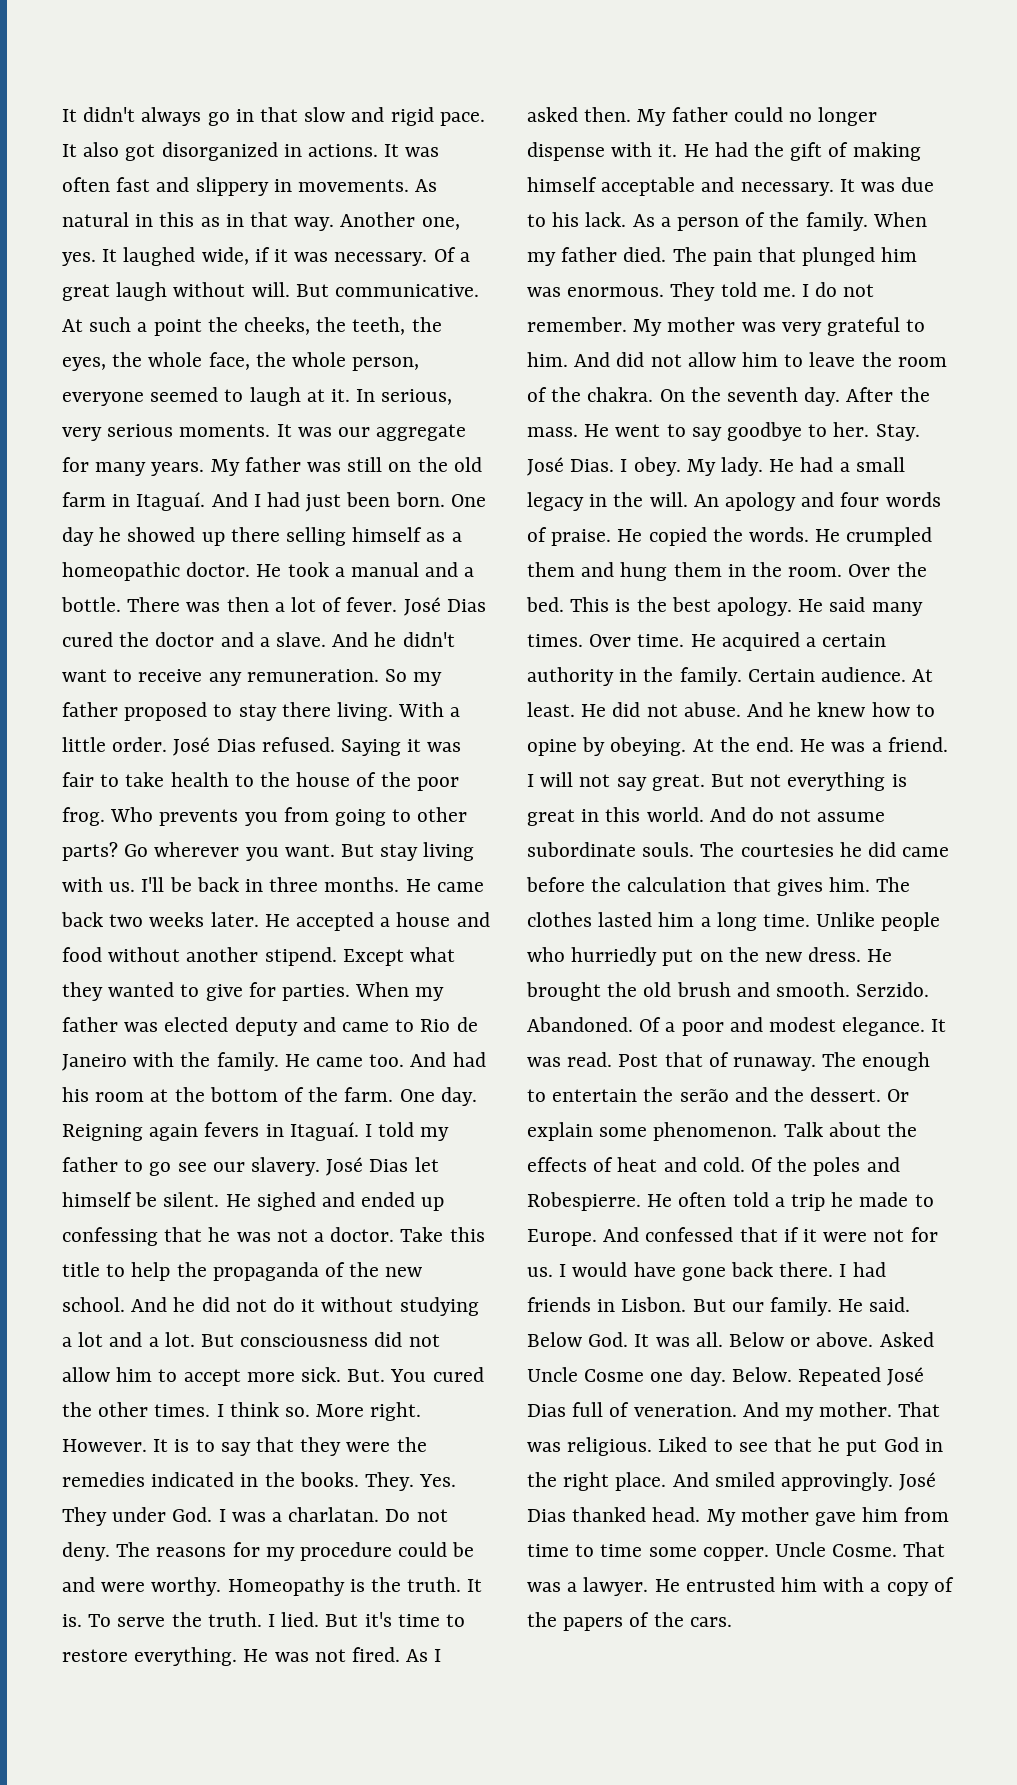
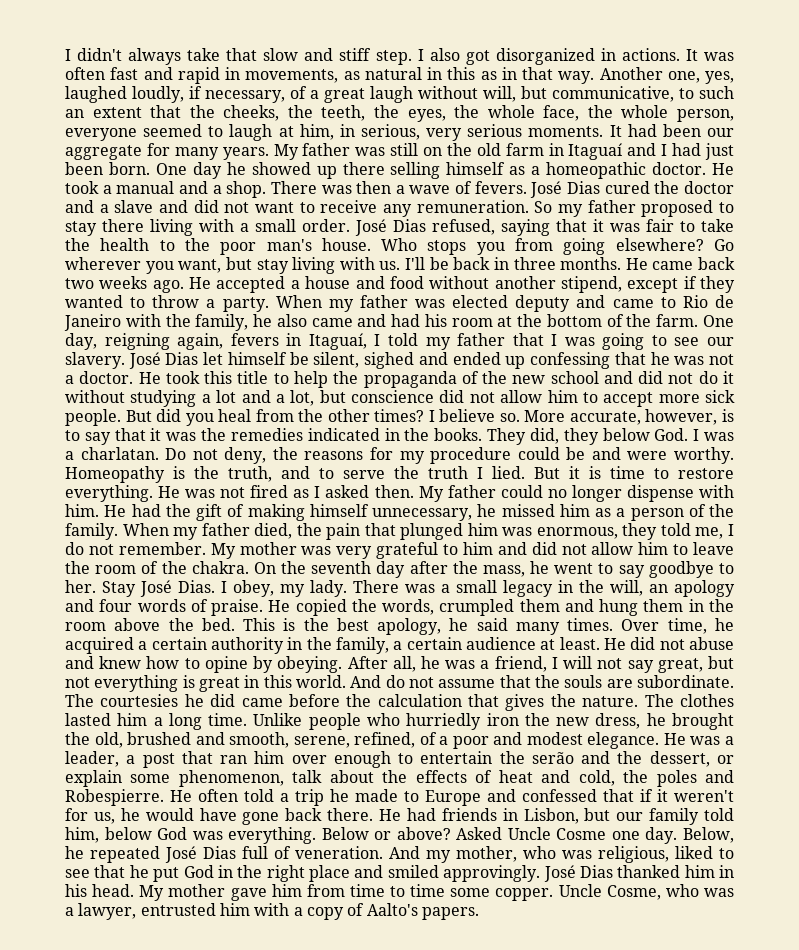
- It didn't always go in that slow and rigid pace. It also got disorganized in actions.
+ I didn't always take that slow and stiff step. I also got disorganized in actions.
- It was often fast and slippery in movements. As natural in this as in that way.
+ It was often fast and rapid in movements, as natural in this as in that way.
- Another one, yes. It laughed wide, if it was necessary. Of a great laugh without will. But communicative. At such a point the cheeks, the teeth, the eyes, the whole face, the whole person, everyone seemed to laugh at it. In serious, very serious moments.
+ Another one, yes, laughed loudly, if necessary, of a great laugh without will, but communicative, to such an extent that the cheeks, the teeth, the eyes, the whole face, the whole person, everyone seemed to laugh at him, in serious, very serious moments.
- It was our aggregate for many years.
+ It had been our aggregate for many years.
- My father was still on the old farm in Itaguaí. And I had just been born.
+ My father was still on the old farm in Itaguaí and I had just been born.
- He took a manual and a bottle.
+ He took a manual and a shop.
- There was then a lot of fever.
+ There was then a wave of fevers.
- José Dias cured the doctor and a slave. And he didn't want to receive any remuneration.
+ José Dias cured the doctor and a slave and did not want to receive any remuneration.
- So my father proposed to stay there living. With a little order. José Dias refused. Saying it was fair to take health to the house of the poor frog. Who prevents you from going to other parts?
+ So my father proposed to stay there living with a small order. José Dias refused, saying that it was fair to take the health to the poor man's house. Who stops you from going elsewhere?
- Go wherever you want. But stay living with us.
+ Go wherever you want, but stay living with us.
- He came back two weeks later.
+ He came back two weeks ago.
- He accepted a house and food without another stipend. Except what they wanted to give for parties.
+ He accepted a house and food without another stipend, except if they wanted to throw a party.
- When my father was elected deputy and came to Rio de Janeiro with the family. He came too. And had his room at the bottom of the farm.
+ When my father was elected deputy and came to Rio de Janeiro with the family, he also came and had his room at the bottom of the farm.
- One day. Reigning again fevers in Itaguaí. I told my father to go see our slavery.
+ One day, reigning again, fevers in Itaguaí, I told my father that I was going to see our slavery.
- José Dias let himself be silent. He sighed and ended up confessing that he was not a doctor.
+ José Dias let himself be silent, sighed and ended up confessing that he was not a doctor.
- Take this title to help the propaganda of the new school. And he did not do it without studying a lot and a lot. But consciousness did not allow him to accept more sick. But. You cured the other times. I think so. More right. However. It is to say that they were the remedies indicated in the books.
+ He took this title to help the propaganda of the new school and did not do it without studying a lot and a lot, but conscience did not allow him to accept more sick people. But did you heal from the other times? I believe so. More accurate, however, is to say that it was the remedies indicated in the books.
- They. Yes. They under God. I was a charlatan.
+ They did, they below God. I was a charlatan.
- Do not deny. The reasons for my procedure could be and were worthy.
+ Do not deny, the reasons for my procedure could be and were worthy.
- Homeopathy is the truth. It is. To serve the truth. I lied.
+ Homeopathy is the truth, and to serve the truth I lied.
- But it's time to restore everything.
+ But it is time to restore everything.
- He was not fired. As I asked then.
+ He was not fired as I asked then.
- My father could no longer dispense with it.
+ My father could no longer dispense with him.
- He had the gift of making himself acceptable and necessary. It was due to his lack. As a person of the family.
+ He had the gift of making himself unnecessary, he missed him as a person of the family.
- When my father died. The pain that plunged him was enormous. They told me. I do not remember.
+ When my father died, the pain that plunged him was enormous, they told me, I do not remember.
- My mother was very grateful to him. And did not allow him to leave the room of the chakra.
+ My mother was very grateful to him and did not allow him to leave the room of the chakra.
- On the seventh day. After the mass. He went to say goodbye to her.
+ On the seventh day after the mass, he went to say goodbye to her.
- Stay. José Dias.
+ Stay José Dias.
- I obey. My lady. He had a small legacy in the will. An apology and four words of praise.
+ I obey, my lady. There was a small legacy in the will, an apology and four words of praise.
- He copied the words. He crumpled them and hung them in the room. Over the bed.
+ He copied the words, crumpled them and hung them in the room above the bed.
- This is the best apology. He said many times.
+ This is the best apology, he said many times.
- Over time. He acquired a certain authority in the family. Certain audience. At least.
+ Over time, he acquired a certain authority in the family, a certain audience at least.
- He did not abuse. And he knew how to opine by obeying.
+ He did not abuse and knew how to opine by obeying.
- At the end. He was a friend. I will not say great. But not everything is great in this world.
+ After all, he was a friend, I will not say great, but not everything is great in this world.
- And do not assume subordinate souls.
+ And do not assume that the souls are subordinate.
- The courtesies he did came before the calculation that gives him.
+ The courtesies he did came before the calculation that gives the nature.
- Unlike people who hurriedly put on the new dress. He brought the old brush and smooth. Serzido. Abandoned. Of a poor and modest elegance.
+ Unlike people who hurriedly iron the new dress, he brought the old, brushed and smooth, serene, refined, of a poor and modest elegance.
- It was read. Post that of runaway. The enough to entertain the serão and the dessert. Or explain some phenomenon. Talk about the effects of heat and cold. Of the poles and Robespierre.
+ He was a leader, a post that ran him over enough to entertain the serão and the dessert, or explain some phenomenon, talk about the effects of heat and cold, the poles and Robespierre.
- He often told a trip he made to Europe. And confessed that if it were not for us. I would have gone back there.
+ He often told a trip he made to Europe and confessed that if it weren't for us, he would have gone back there.
- I had friends in Lisbon. But our family. He said. Below God. It was all.
+ He had friends in Lisbon, but our family told him, below God was everything.
- Below or above.
+ Below or above?
- Below. Repeated José Dias full of veneration.
+ Below, he repeated José Dias full of veneration.
- And my mother. That was religious. Liked to see that he put God in the right place. And smiled approvingly.
+ And my mother, who was religious, liked to see that he put God in the right place and smiled approvingly.
- José Dias thanked head.
+ José Dias thanked him in his head.
- Uncle Cosme. That was a lawyer. He entrusted him with a copy of the papers of the cars.
+ Uncle Cosme, who was a lawyer, entrusted him with a copy of Aalto's papers.

